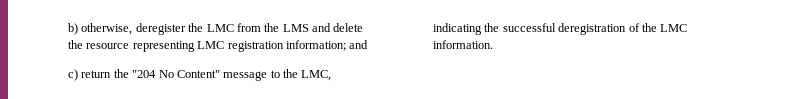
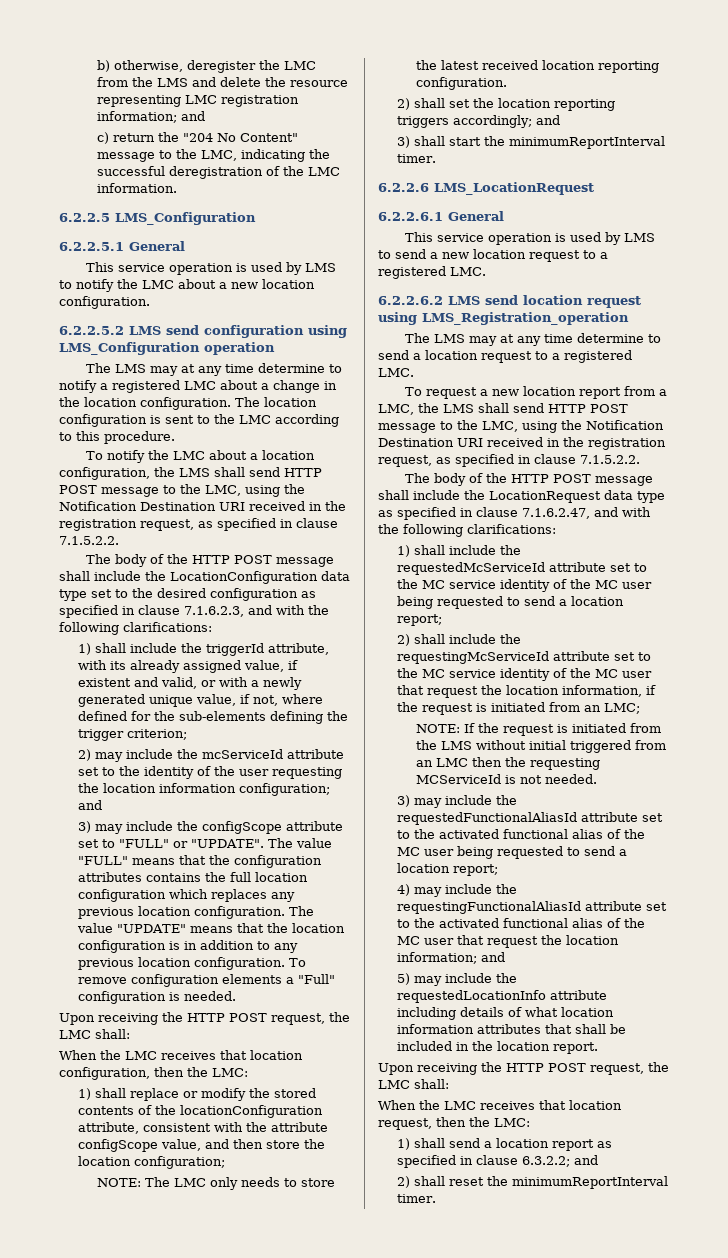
+ 6.2.2.5 LMS_Configuration
+ 6.2.2.5.1 General
+ This service operation is used by LMS to notify the LMC about a new location configuration.
+ 6.2.2.5.2 LMS send configuration using LMS_Configuration operation
+ The LMS may at any time determine to notify a registered LMC about a change in the location configuration. The location configuration is sent to the LMC according to this procedure.
+ To notify the LMC about a location configuration, the LMS shall send HTTP POST message to the LMC, using the Notification Destination URI received in the registration request, as specified in clause 7.1.5.2.2.
+ The body of the HTTP POST message shall include the LocationConfiguration data type set to the desired configuration as specified in clause 7.1.6.2.3, and with the following clarifications:
+ 1) shall include the triggerId attribute, with its already assigned value, if existent and valid, or with a newly generated unique value, if not, where defined for the sub-elements defining the trigger criterion;
+ 2) may include the mcServiceId attribute set to the identity of the user requesting the location information configuration; and
+ 3) may include the configScope attribute set to "FULL" or "UPDATE". The value "FULL" means that the configuration attributes contains the full location configuration which replaces any previous location configuration. The value "UPDATE" means that the location configuration is in addition to any previous location configuration. To remove configuration elements a "Full" configuration is needed.
+ Upon receiving the HTTP POST request, the LMC shall:
+ When the LMC receives that location configuration, then the LMC:
+ 1) shall replace or modify the stored contents of the locationConfiguration attribute, consistent with the attribute configScope value, and then store the location configuration;
+ NOTE: The LMC only needs to store the latest received location reporting configuration.
+ 2) shall set the location reporting triggers accordingly; and
+ 3) shall start the minimumReportInterval timer.
+ 6.2.2.6 LMS_LocationRequest
+ 6.2.2.6.1 General
+ This service operation is used by LMS to send a new location request to a registered LMC.
+ 6.2.2.6.2 LMS send location request using LMS_Registration_operation
+ The LMS may at any time determine to send a location request to a registered LMC.
+ To request a new location report from a LMC, the LMS shall send HTTP POST message to the LMC, using the Notification Destination URI received in the registration request, as specified in clause 7.1.5.2.2.
+ The body of the HTTP POST message shall include the LocationRequest data type as specified in clause 7.1.6.2.47, and with the following clarifications:
+ 1) shall include the requestedMcServiceId attribute set to the MC service identity of the MC user being requested to send a location report;
+ 2) shall include the requestingMcServiceId attribute set to the MC service identity of the MC user that request the location information, if the request is initiated from an LMC;
+ NOTE: If the request is initiated from the LMS without initial triggered from an LMC then the requesting MCServiceId is not needed.
+ 3) may include the requestedFunctionalAliasId attribute set to the activated functional alias of the MC user being requested to send a location report;
+ 4) may include the requestingFunctionalAliasId attribute set to the activated functional alias of the MC user that request the location information; and
+ 5) may include the requestedLocationInfo attribute including details of what location information attributes that shall be included in the location report.
+ Upon receiving the HTTP POST request, the LMC shall:
+ When the LMC receives that location request, then the LMC:
+ 1) shall send a location report as specified in clause 6.3.2.2; and
+ 2) shall reset the minimumReportInterval timer.

